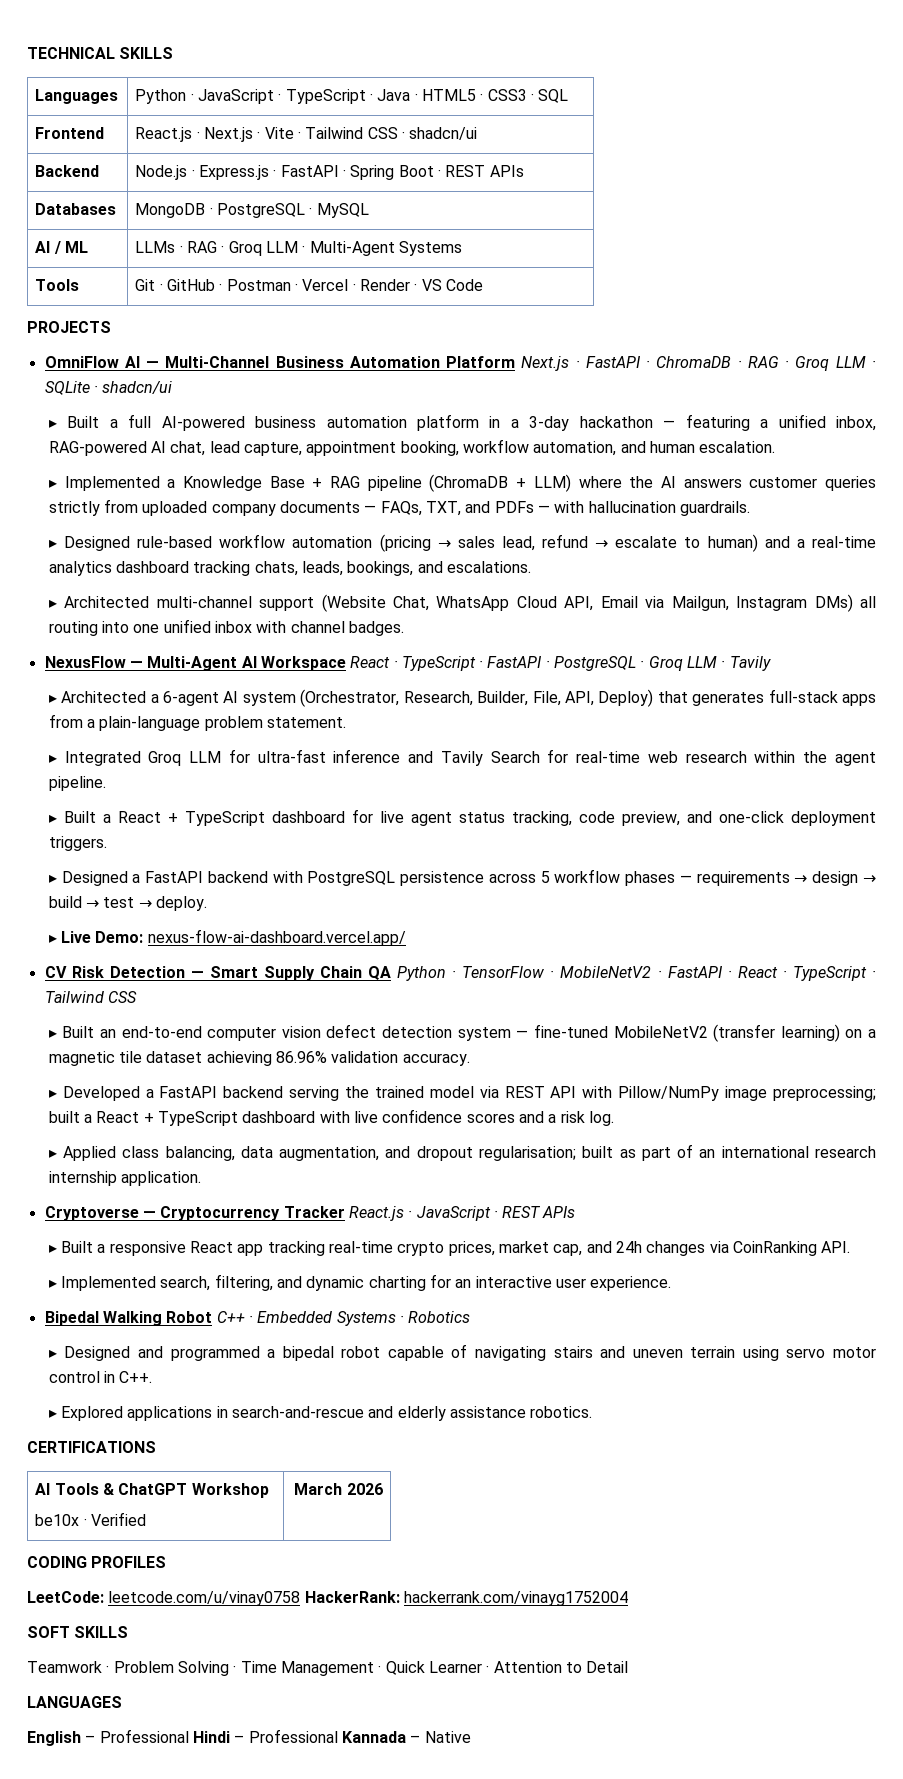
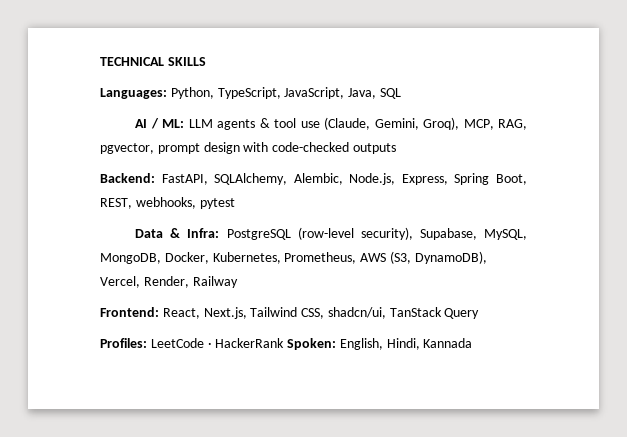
- Languages | Python · JavaScript · TypeScript · Java · HTML5 · CSS3 · SQL
- Frontend | React.js · Next.js · Vite · Tailwind CSS · shadcn/ui
- Backend | Node.js · Express.js · FastAPI · Spring Boot · REST APIs
- Databases | MongoDB · PostgreSQL · MySQL
- AI / ML | LLMs · RAG · Groq LLM · Multi-Agent Systems
- Tools | Git · GitHub · Postman · Vercel · Render · VS Code
- PROJECTS
- OmniFlow AI — Multi-Channel Business Automation Platform Next.js · FastAPI · ChromaDB · RAG · Groq LLM · SQLite · shadcn/ui
- ▸ Built a full AI-powered business automation platform in a 3-day hackathon — featuring a unified inbox, RAG-powered AI chat, lead capture, appointment booking, workflow automation, and human escalation.
- ▸ Implemented a Knowledge Base + RAG pipeline (ChromaDB + LLM) where the AI answers customer queries strictly from uploaded company documents — FAQs, TXT, and PDFs — with hallucination guardrails.
- ▸ Designed rule-based workflow automation (pricing → sales lead, refund → escalate to human) and a real-time analytics dashboard tracking chats, leads, bookings, and escalations.
- ▸ Architected multi-channel support (Website Chat, WhatsApp Cloud API, Email via Mailgun, Instagram DMs) all routing into one unified inbox with channel badges.
- NexusFlow — Multi-Agent AI Workspace React · TypeScript · FastAPI · PostgreSQL · Groq LLM · Tavily
- ▸ Architected a 6-agent AI system (Orchestrator, Research, Builder, File, API, Deploy) that generates full-stack apps from a plain-language problem statement.
- ▸ Integrated Groq LLM for ultra-fast inference and Tavily Search for real-time web research within the agent pipeline.
- ▸ Built a React + TypeScript dashboard for live agent status tracking, code preview, and one-click deployment triggers.
- ▸ Designed a FastAPI backend with PostgreSQL persistence across 5 workflow phases — requirements → design → build → test → deploy.
- ▸ Live Demo: nexus-flow-ai-dashboard.vercel.app/
- CV Risk Detection — Smart Supply Chain QA Python · TensorFlow · MobileNetV2 · FastAPI · React · TypeScript · Tailwind CSS
- ▸ Built an end-to-end computer vision defect detection system — fine-tuned MobileNetV2 (transfer learning) on a magnetic tile dataset achieving 86.96% validation accuracy.
- ▸ Developed a FastAPI backend serving the trained model via REST API with Pillow/NumPy image preprocessing; built a React + TypeScript dashboard with live confidence scores and a risk log.
- ▸ Applied class balancing, data augmentation, and dropout regularisation; built as part of an international research internship application.
- Cryptoverse — Cryptocurrency Tracker React.js · JavaScript · REST APIs
- ▸ Built a responsive React app tracking real-time crypto prices, market cap, and 24h changes via CoinRanking API.
- ▸ Implemented search, filtering, and dynamic charting for an interactive user experience.
- Bipedal Walking Robot C++ · Embedded Systems · Robotics
- ▸ Designed and programmed a bipedal robot capable of navigating stairs and uneven terrain using servo motor control in C++.
- ▸ Explored applications in search-and-rescue and elderly assistance robotics.
- CERTIFICATIONS
- AI Tools & ChatGPT Workshop
- be10x · Verified | March 2026
- CODING PROFILES
- LeetCode: leetcode.com/u/vinay0758 HackerRank: hackerrank.com/vinayg1752004
- SOFT SKILLS
- Teamwork · Problem Solving · Time Management · Quick Learner · Attention to Detail
- LANGUAGES
- English – Professional Hindi – Professional Kannada – Native
+ Languages: Python, TypeScript, JavaScript, Java, SQL
+ AI / ML: LLM agents & tool use (Claude, Gemini, Groq), MCP, RAG, pgvector, prompt design with code-checked outputs
+ Backend: FastAPI, SQLAlchemy, Alembic, Node.js, Express, Spring Boot, REST, webhooks, pytest
+ Data & Infra: PostgreSQL (row-level security), Supabase, MySQL, MongoDB, Docker, Kubernetes, Prometheus, AWS (S3, DynamoDB), Vercel, Render, Railway
+ Frontend: React, Next.js, Tailwind CSS, shadcn/ui, TanStack Query
+ Profiles: LeetCode · HackerRank Spoken: English, Hindi, Kannada

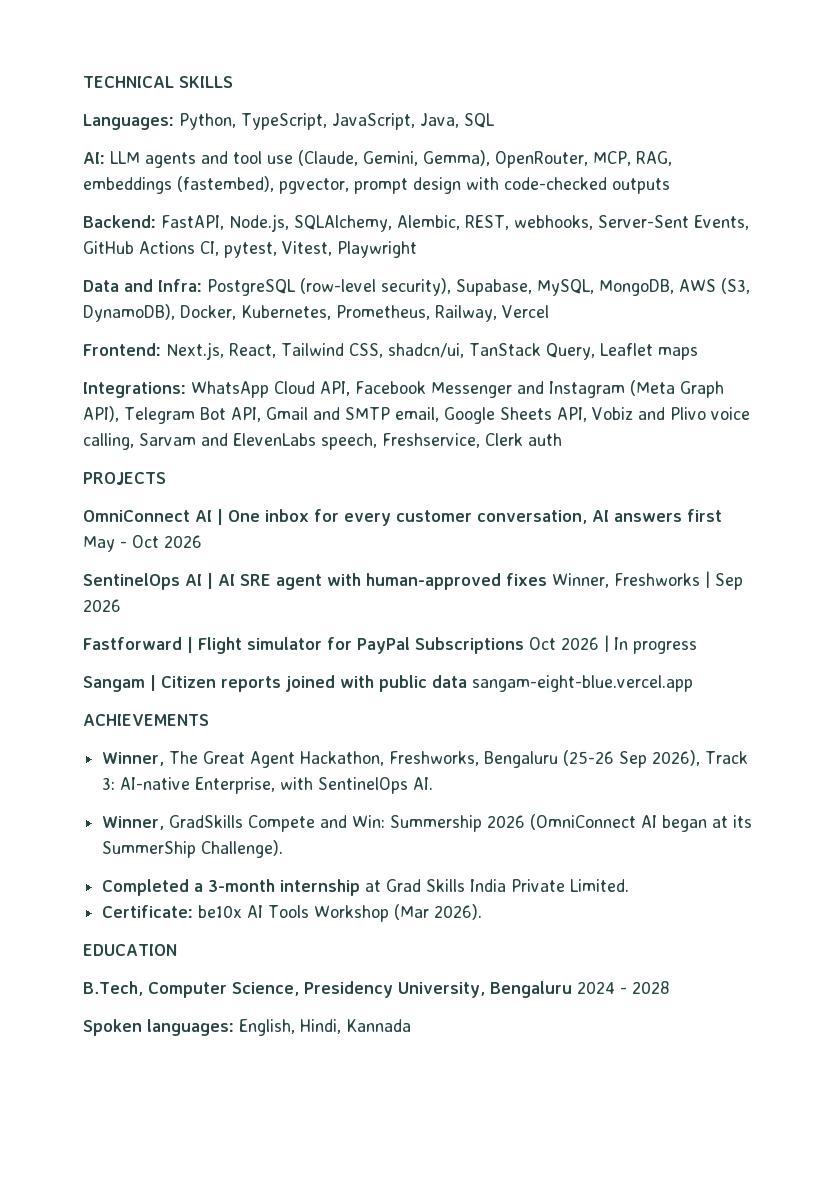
- AI / ML: LLM agents & tool use (Claude, Gemini, Groq), MCP, RAG, pgvector, prompt design with code-checked outputs
+ AI: LLM agents and tool use (Claude, Gemini, Gemma), OpenRouter, MCP, RAG, embeddings (fastembed), pgvector, prompt design with code-checked outputs
- Backend: FastAPI, SQLAlchemy, Alembic, Node.js, Express, Spring Boot, REST, webhooks, pytest
+ Backend: FastAPI, Node.js, SQLAlchemy, Alembic, REST, webhooks, Server-Sent Events, GitHub Actions CI, pytest, Vitest, Playwright
- Data & Infra: PostgreSQL (row-level security), Supabase, MySQL, MongoDB, Docker, Kubernetes, Prometheus, AWS (S3, DynamoDB), Vercel, Render, Railway
+ Data and Infra: PostgreSQL (row-level security), Supabase, MySQL, MongoDB, AWS (S3, DynamoDB), Docker, Kubernetes, Prometheus, Railway, Vercel
- Frontend: React, Next.js, Tailwind CSS, shadcn/ui, TanStack Query
- Profiles: LeetCode · HackerRank Spoken: English, Hindi, Kannada
+ Frontend: Next.js, React, Tailwind CSS, shadcn/ui, TanStack Query, Leaflet maps
+ Integrations: WhatsApp Cloud API, Facebook Messenger and Instagram (Meta Graph API), Telegram Bot API, Gmail and SMTP email, Google Sheets API, Vobiz and Plivo voice calling, Sarvam and ElevenLabs speech, Freshservice, Clerk auth
+ PROJECTS
+ OmniConnect AI | One inbox for every customer conversation, AI answers first May - Oct 2026
+ SentinelOps AI | AI SRE agent with human-approved fixes Winner, Freshworks | Sep 2026
+ Fastforward | Flight simulator for PayPal Subscriptions Oct 2026 | In progress
+ Sangam | Citizen reports joined with public data sangam-eight-blue.vercel.app
+ ACHIEVEMENTS
+ Winner, The Great Agent Hackathon, Freshworks, Bengaluru (25-26 Sep 2026), Track 3: AI-native Enterprise, with SentinelOps AI.
+ Winner, GradSkills Compete and Win: Summership 2026 (OmniConnect AI began at its SummerShip Challenge).
+ Completed a 3-month internship at Grad Skills India Private Limited.
+ Certificate: be10x AI Tools Workshop (Mar 2026).
+ EDUCATION
+ B.Tech, Computer Science, Presidency University, Bengaluru 2024 - 2028
+ Spoken languages: English, Hindi, Kannada

